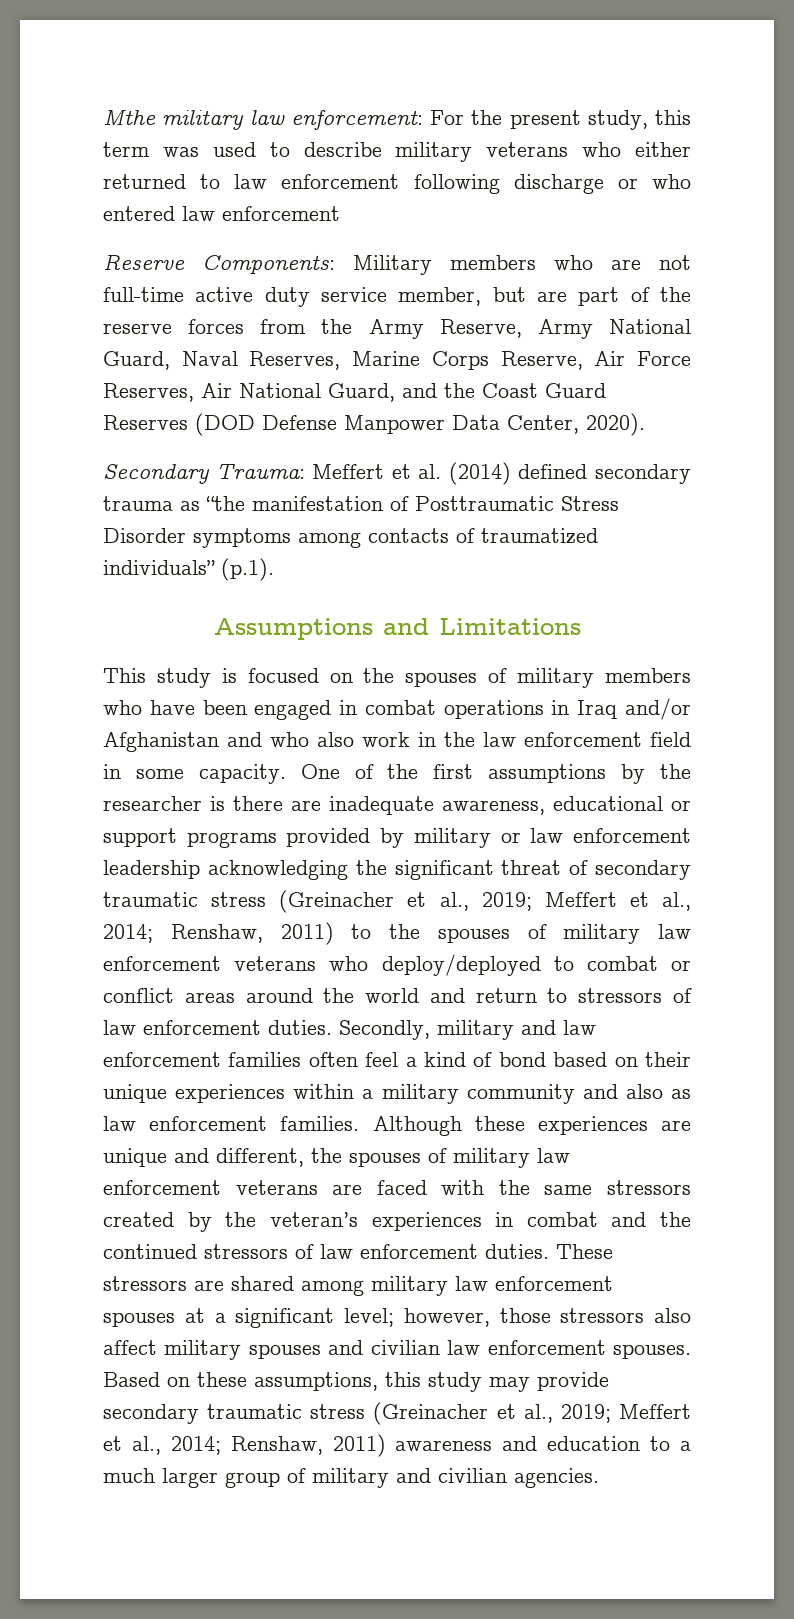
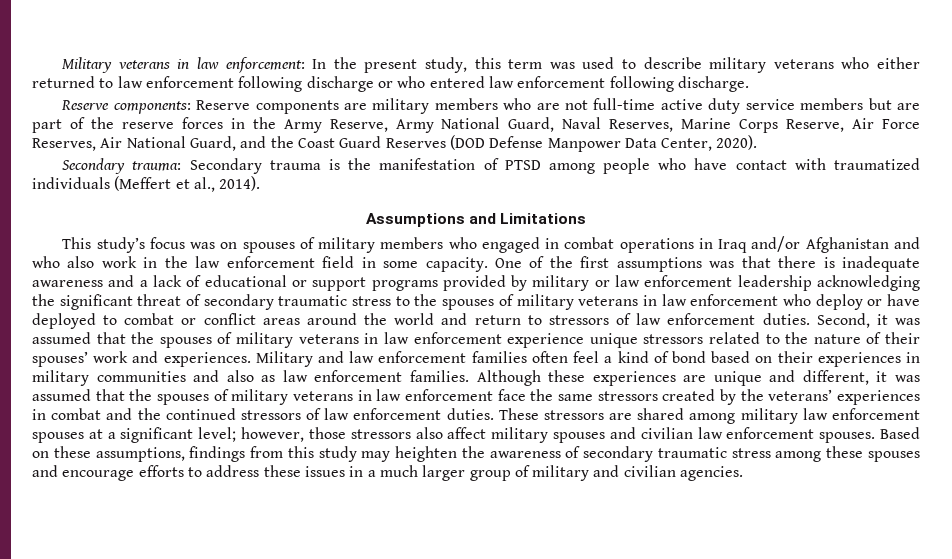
- Mthe military law enforcement:
+ Military veterans in law enforcement:
- For the present study, this term was used to describe military veterans who either returned to law enforcement following discharge or who entered law enforcement
- Reserve Components: Military members who are not full-time active duty service member, but are part of the reserve forces from the Army Reserve, Army National Guard, Naval Reserves, Marine Corps Reserve, Air Force Reserves, Air National Guard, and the Coast Guard Reserves (DOD Defense Manpower Data Center, 2020).
+ In the present study, this term was used to describe military veterans who either returned to law enforcement following discharge or who entered law enforcement following discharge.
+ Reserve components: Reserve components are military members who are not full-time active duty service members but are part of the reserve forces in the Army Reserve, Army National Guard, Naval Reserves, Marine Corps Reserve, Air Force Reserves, Air National Guard, and the Coast Guard Reserves (DOD Defense Manpower Data Center, 2020).
- Secondary Trauma: Meffert et al. (2014) defined secondary trauma as “the manifestation of Posttraumatic Stress Disorder symptoms among contacts of traumatized individuals” (p.1).
+ Secondary trauma: Secondary trauma is the manifestation of PTSD among people who have contact with traumatized individuals (Meffert et al., 2014).
- This study is focused on the spouses of military members who have been engaged in combat operations in Iraq and/or Afghanistan and who also work in the law enforcement field in some capacity.
+ This study’s focus was on spouses of military members who engaged in combat operations in Iraq and/or Afghanistan and who also work in the law enforcement field in some capacity.
- One of the first assumptions by the researcher is there are inadequate awareness, educational or support programs provided by military or law enforcement leadership acknowledging the significant threat of secondary traumatic stress (Greinacher et al., 2019; Meffert et al., 2014; Renshaw, 2011) to the spouses of military law enforcement veterans who deploy/deployed to combat or conflict areas around the world and return to stressors of law enforcement duties.
+ One of the first assumptions was that there is inadequate awareness and a lack of educational or support programs provided by military or law enforcement leadership acknowledging the significant threat of secondary traumatic stress to the spouses of military veterans in law enforcement who deploy or have deployed to combat or conflict areas around the world and return to stressors of law enforcement duties.
- Secondly, military and law enforcement families often feel a kind of bond based on their unique experiences within a military community and also as law enforcement families.
+ Second, it was assumed that the spouses of military veterans in law enforcement experience unique stressors related to the nature of their spouses’ work and experiences. Military and law enforcement families often feel a kind of bond based on their experiences in military communities and also as law enforcement families.
- Although these experiences are unique and different, the spouses of military law enforcement veterans are faced with the same stressors created by the veteran’s experiences in combat and the continued stressors of law enforcement duties.
+ Although these experiences are unique and different, it was assumed that the spouses of military veterans in law enforcement face the same stressors created by the veterans’ experiences in combat and the continued stressors of law enforcement duties.
- Based on these assumptions, this study may provide secondary traumatic stress (Greinacher et al., 2019; Meffert et al., 2014; Renshaw, 2011) awareness and education to a much larger group of military and civilian agencies.
+ Based on these assumptions, findings from this study may heighten the awareness of secondary traumatic stress among these spouses and encourage efforts to address these issues in a much larger group of military and civilian agencies.

